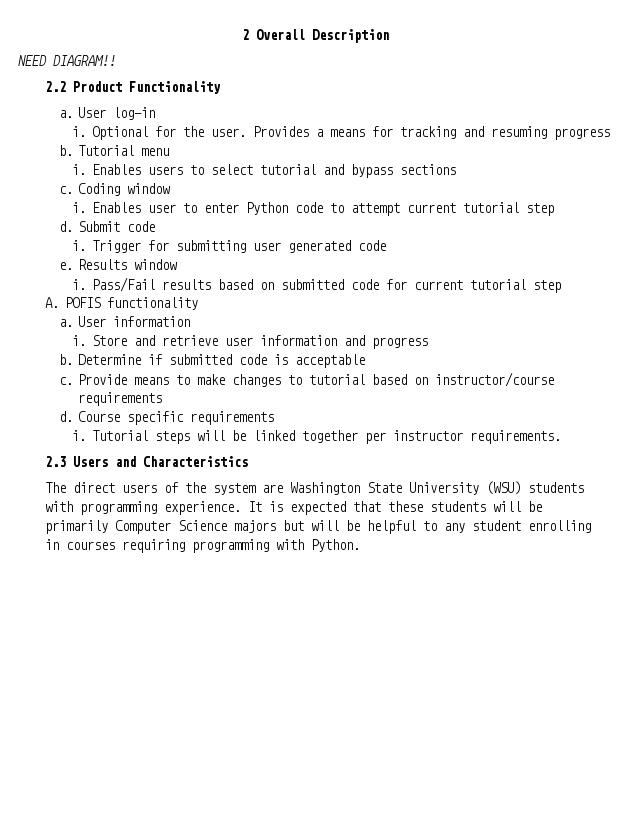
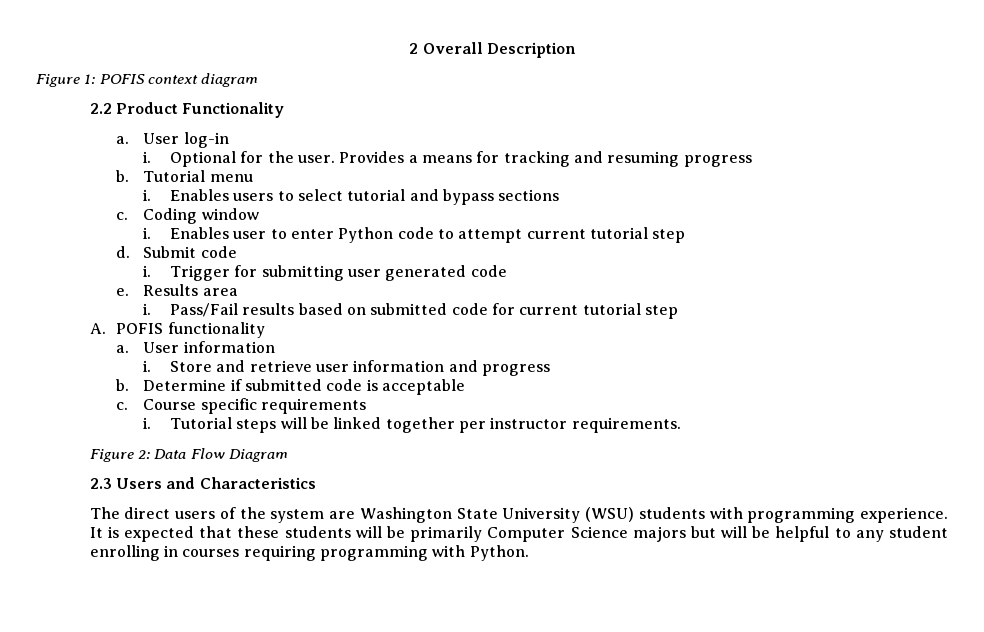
- NEED DIAGRAM!!
+ Figure 1: POFIS context diagram
- Results window
+ Results area
- Provide means to make changes to tutorial based on instructor/course requirements
- d.
+ Figure 2: Data Flow Diagram

